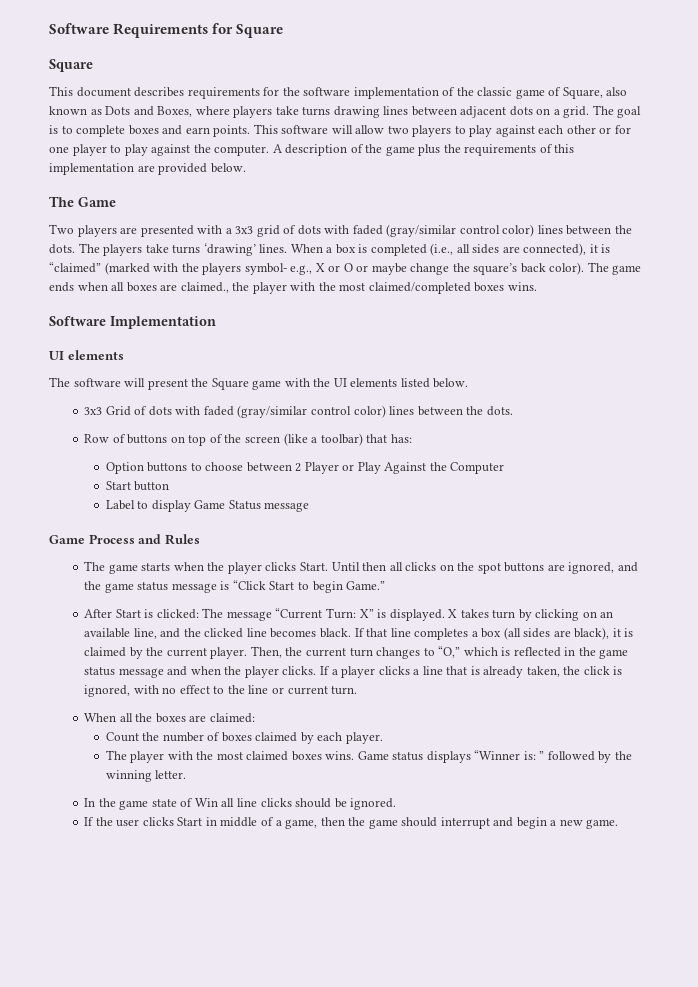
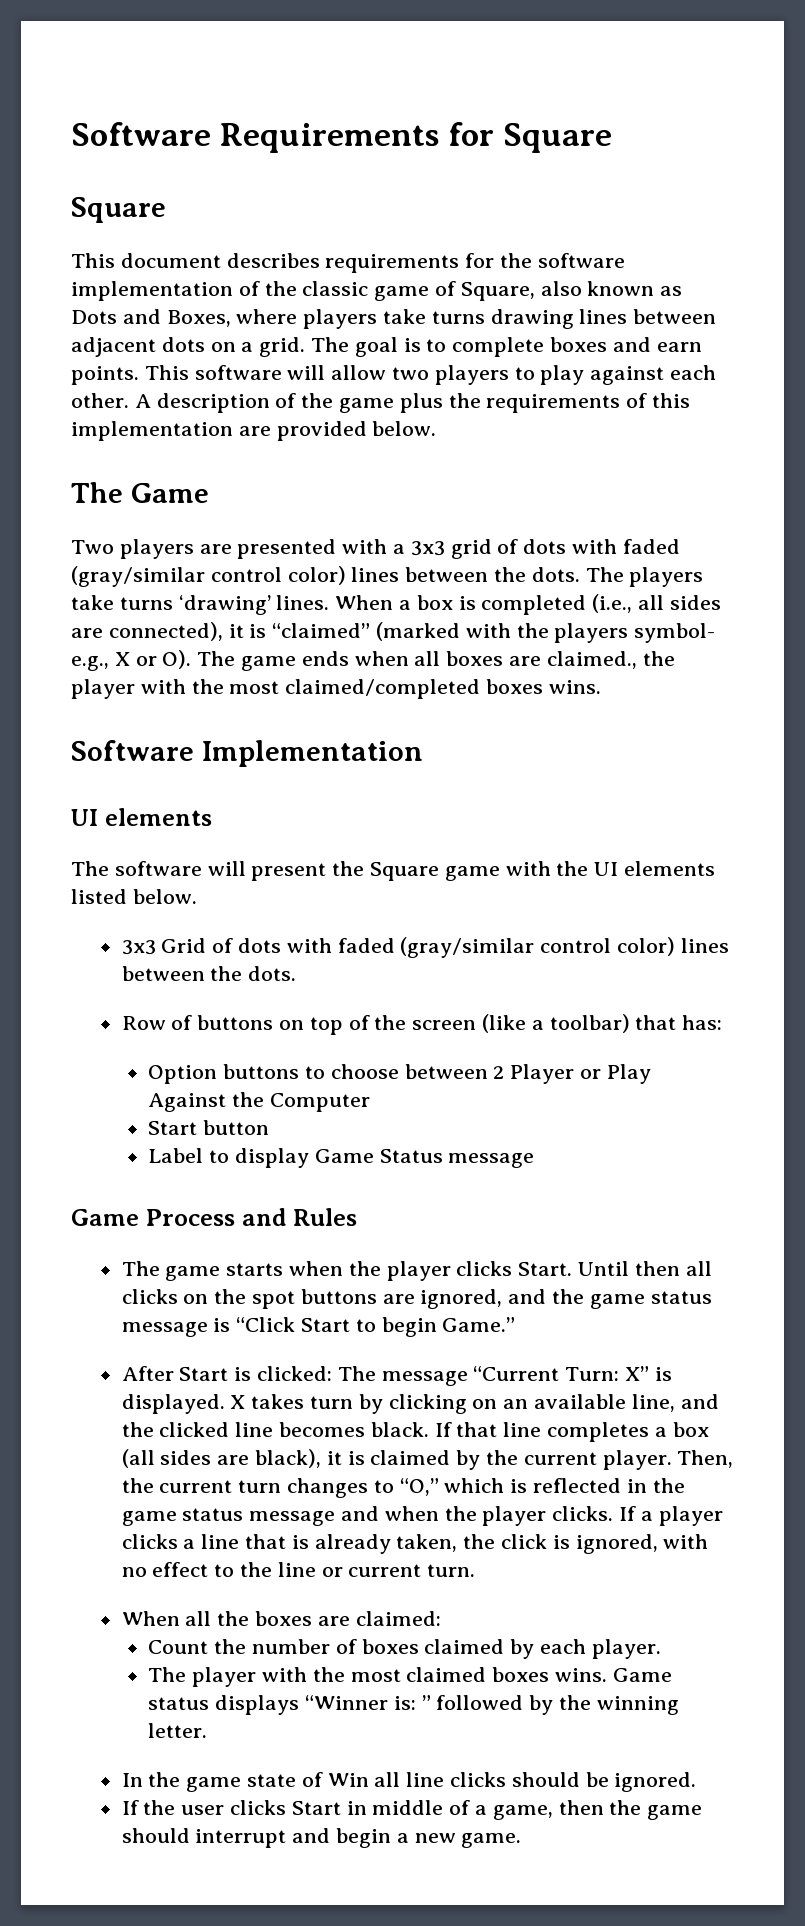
- This software will allow two players to play against each other or for one player to play against the computer.
+ This software will allow two players to play against each other.
- When a box is completed (i.e., all sides are connected), it is “claimed” (marked with the players symbol- e.g., X or O or maybe change the square’s back color). The game ends when all boxes are claimed., the player with the most claimed/completed boxes wins.
+ When a box is completed (i.e., all sides are connected), it is “claimed” (marked with the players symbol- e.g., X or O). The game ends when all boxes are claimed., the player with the most claimed/completed boxes wins.

